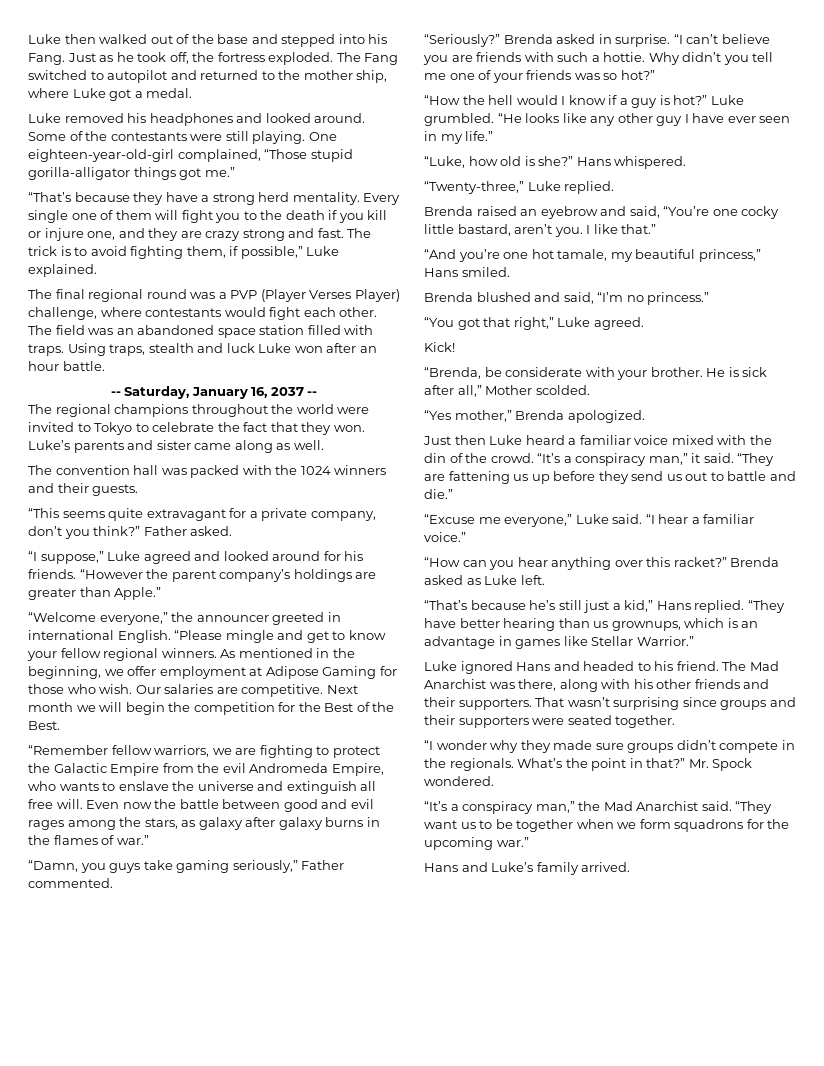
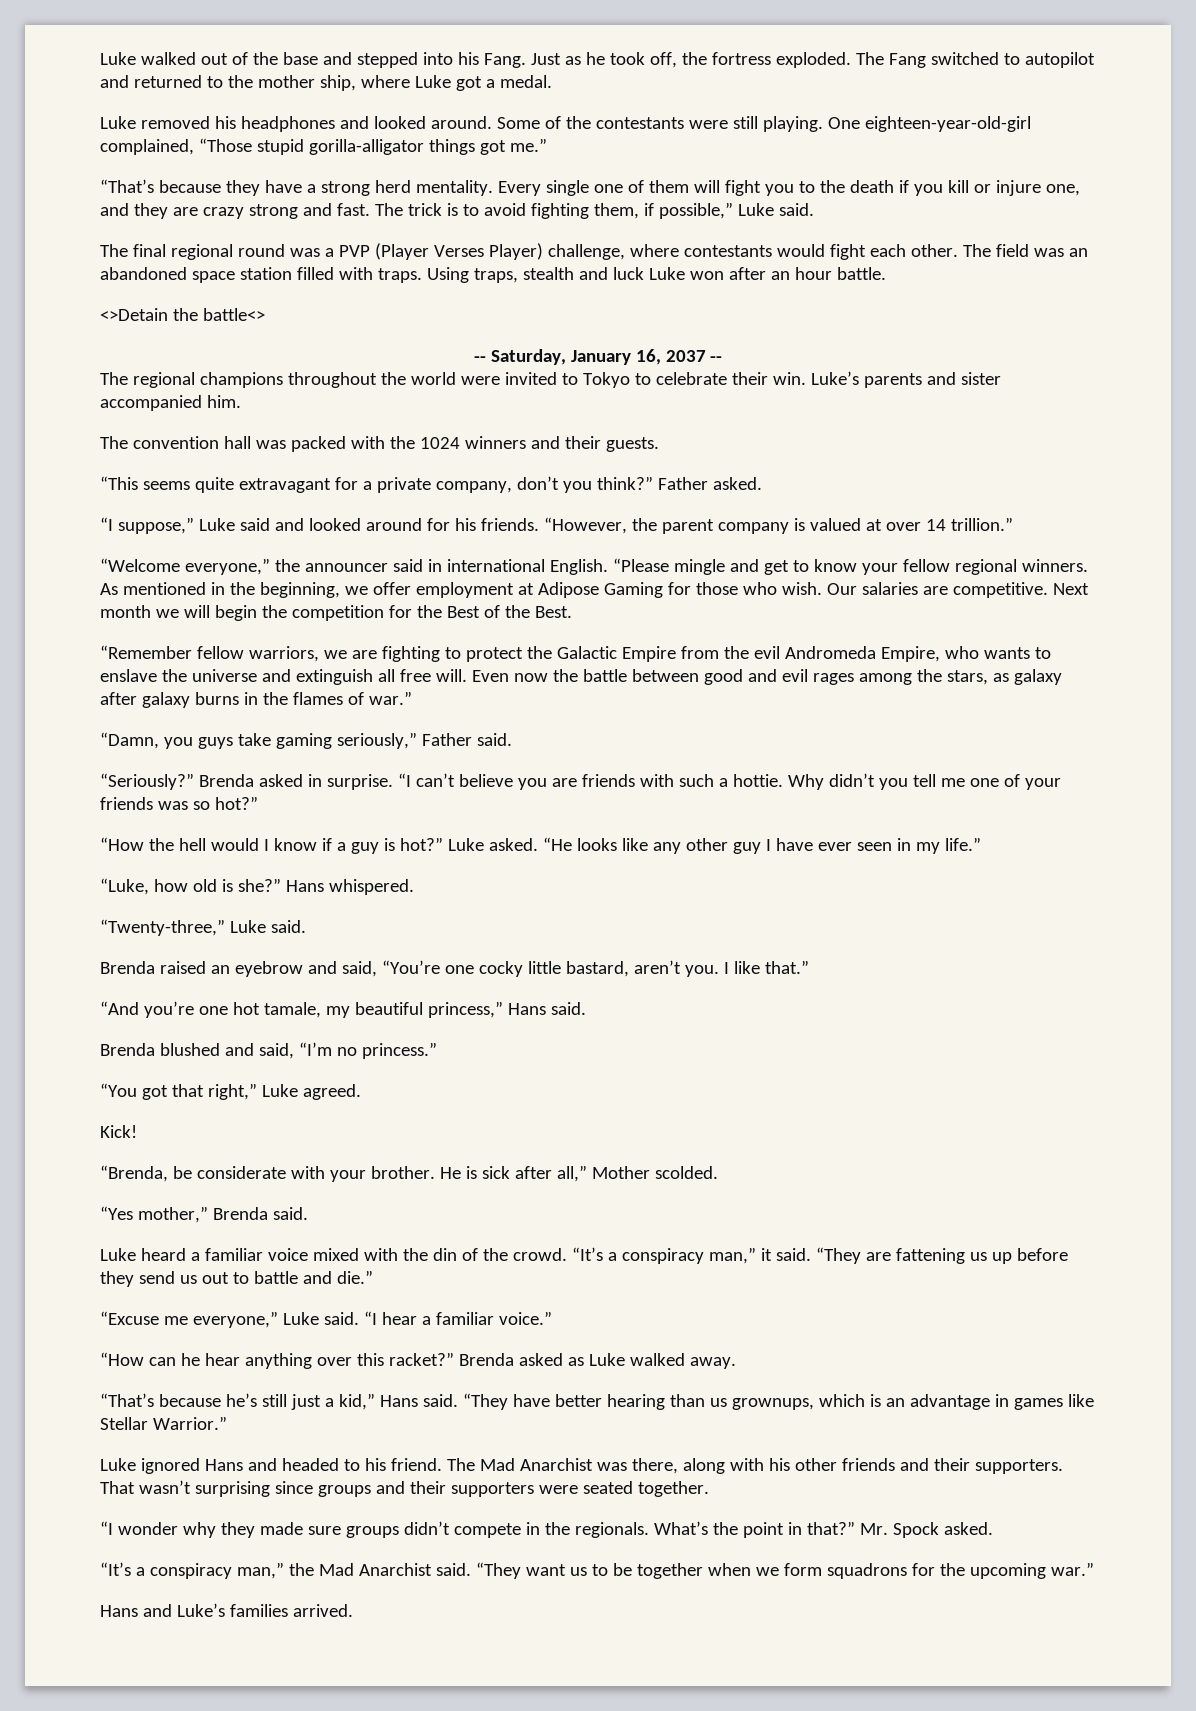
- Luke then walked out of the base and stepped into his Fang.
+ Luke walked out of the base and stepped into his Fang.
- The trick is to avoid fighting them, if possible,” Luke explained.
+ The trick is to avoid fighting them, if possible,” Luke said.
+ <>Detain the battle<>
- The regional champions throughout the world were invited to Tokyo to celebrate the fact that they won. Luke’s parents and sister came along as well.
+ The regional champions throughout the world were invited to Tokyo to celebrate their win. Luke’s parents and sister accompanied him.
- “I suppose,” Luke agreed and looked around for his friends.
+ “I suppose,” Luke said and looked around for his friends.
- “However the parent company’s holdings are greater than Apple.”
+ “However, the parent company is valued at over 14 trillion.”
- “Welcome everyone,” the announcer greeted in international English.
+ “Welcome everyone,” the announcer said in international English.
- “Damn, you guys take gaming seriously,” Father commented.
+ “Damn, you guys take gaming seriously,” Father said.
- Luke grumbled.
+ Luke asked.
- “Twenty-three,” Luke replied.
+ “Twenty-three,” Luke said.
- “And you’re one hot tamale, my beautiful princess,” Hans smiled.
+ “And you’re one hot tamale, my beautiful princess,” Hans said.
- “Yes mother,” Brenda apologized.
- Just then Luke heard a familiar voice mixed with the din of the crowd.
+ “Yes mother,” Brenda said.
+ Luke heard a familiar voice mixed with the din of the crowd.
- “How can you hear anything over this racket?”
+ “How can he hear anything over this racket?”
- Brenda asked as Luke left.
+ Brenda asked as Luke walked away.
- “That’s because he’s still just a kid,” Hans replied.
+ “That’s because he’s still just a kid,” Hans said.
- Mr. Spock wondered.
+ Mr. Spock asked.
- Hans and Luke’s family arrived.
+ Hans and Luke’s families arrived.

